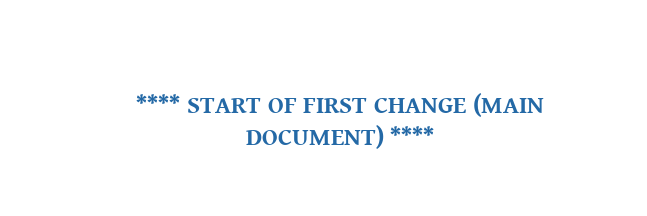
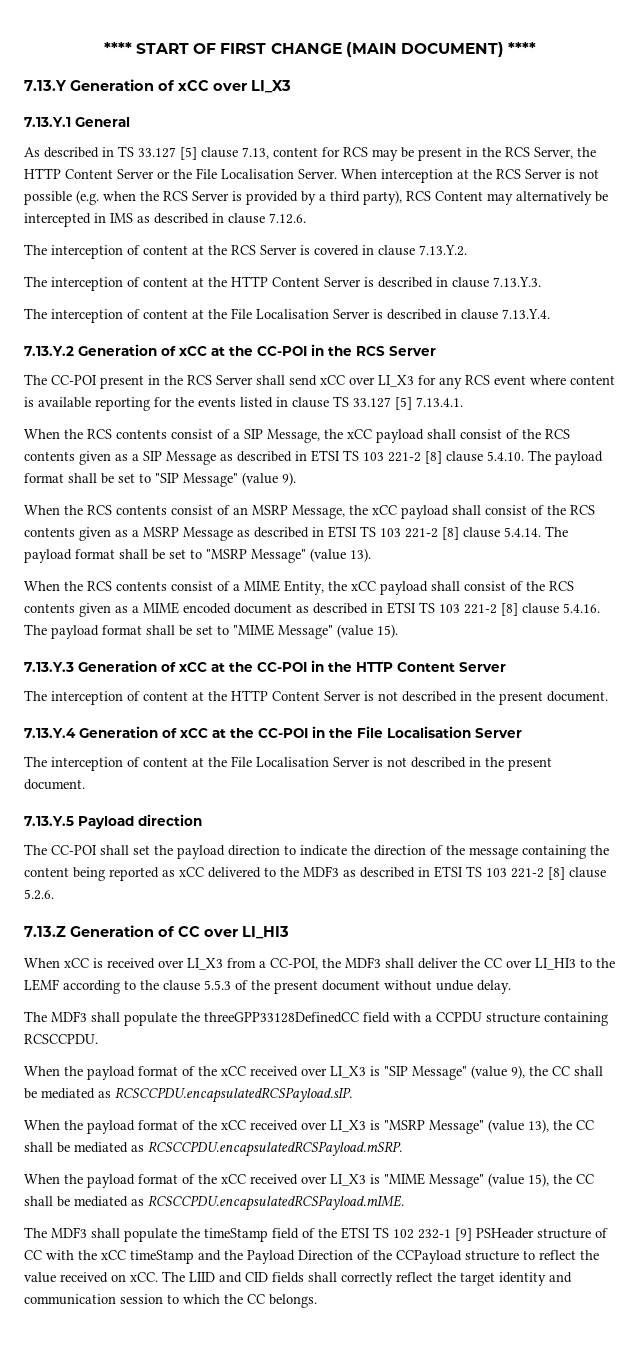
+ 7.13.Y Generation of xCC over LI_X3
+ 7.13.Y.1 General
+ As described in TS 33.127 [5] clause 7.13, content for RCS may be present in the RCS Server, the HTTP Content Server or the File Localisation Server. When interception at the RCS Server is not possible (e.g. when the RCS Server is provided by a third party), RCS Content may alternatively be intercepted in IMS as described in clause 7.12.6.
+ The interception of content at the RCS Server is covered in clause 7.13.Y.2.
+ The interception of content at the HTTP Content Server is described in clause 7.13.Y.3.
+ The interception of content at the File Localisation Server is described in clause 7.13.Y.4.
+ 7.13.Y.2 Generation of xCC at the CC-POI in the RCS Server
+ The CC-POI present in the RCS Server shall send xCC over LI_X3 for any RCS event where content is available reporting for the events listed in clause TS 33.127 [5] 7.13.4.1.
+ When the RCS contents consist of a SIP Message, the xCC payload shall consist of the RCS contents given as a SIP Message as described in ETSI TS 103 221-2 [8] clause 5.4.10. The payload format shall be set to "SIP Message" (value 9).
+ When the RCS contents consist of an MSRP Message, the xCC payload shall consist of the RCS contents given as a MSRP Message as described in ETSI TS 103 221-2 [8] clause 5.4.14. The payload format shall be set to "MSRP Message" (value 13).
+ When the RCS contents consist of a MIME Entity, the xCC payload shall consist of the RCS contents given as a MIME encoded document as described in ETSI TS 103 221-2 [8] clause 5.4.16. The payload format shall be set to "MIME Message" (value 15).
+ 7.13.Y.3 Generation of xCC at the CC-POI in the HTTP Content Server
+ The interception of content at the HTTP Content Server is not described in the present document.
+ 7.13.Y.4 Generation of xCC at the CC-POI in the File Localisation Server
+ The interception of content at the File Localisation Server is not described in the present document.
+ 7.13.Y.5 Payload direction
+ The CC-POI shall set the payload direction to indicate the direction of the message containing the content being reported as xCC delivered to the MDF3 as described in ETSI TS 103 221-2 [8] clause 5.2.6.
+ 7.13.Z Generation of CC over LI_HI3
+ When xCC is received over LI_X3 from a CC-POI, the MDF3 shall deliver the CC over LI_HI3 to the LEMF according to the clause 5.5.3 of the present document without undue delay.
+ The MDF3 shall populate the threeGPP33128DefinedCC field with a CCPDU structure containing RCSCCPDU.
+ When the payload format of the xCC received over LI_X3 is "SIP Message" (value 9), the CC shall be mediated as RCSCCPDU.encapsulatedRCSPayload.sIP.
+ When the payload format of the xCC received over LI_X3 is "MSRP Message" (value 13), the CC shall be mediated as RCSCCPDU.encapsulatedRCSPayload.mSRP.
+ When the payload format of the xCC received over LI_X3 is "MIME Message" (value 15), the CC shall be mediated as RCSCCPDU.encapsulatedRCSPayload.mIME.
+ The MDF3 shall populate the timeStamp field of the ETSI TS 102 232-1 [9] PSHeader structure of CC with the xCC timeStamp and the Payload Direction of the CCPayload structure to reflect the value received on xCC. The LIID and CID fields shall correctly reflect the target identity and communication session to which the CC belongs.

